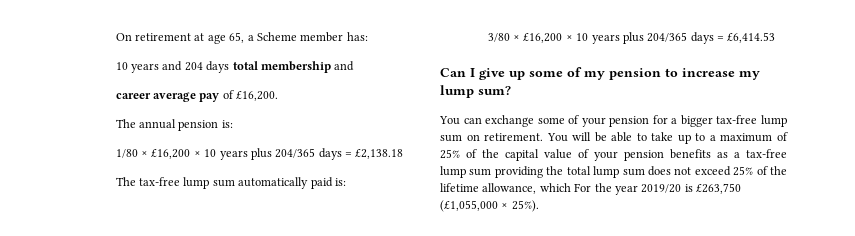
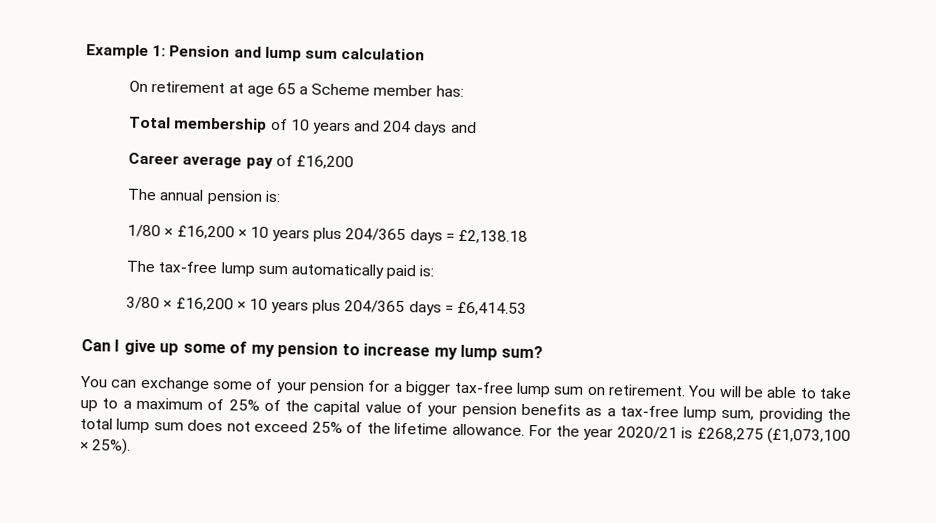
+ Example 1: Pension and lump sum calculation
- On retirement at age 65, a Scheme member has:
+ On retirement at age 65 a Scheme member has:
- 10 years and 204 days total membership and
+ Total membership of 10 years and 204 days and
- career average pay of £16,200.
+ Career average pay of £16,200
- You will be able to take up to a maximum of 25% of the capital value of your pension benefits as a tax-free lump sum providing the total lump sum does not exceed 25% of the lifetime allowance, which For the year 2019/20 is £263,750 (£1,055,000 × 25%).
+ You will be able to take up to a maximum of 25% of the capital value of your pension benefits as a tax-free lump sum, providing the total lump sum does not exceed 25% of the lifetime allowance. For the year 2020/21 is £268,275 (£1,073,100 × 25%).

